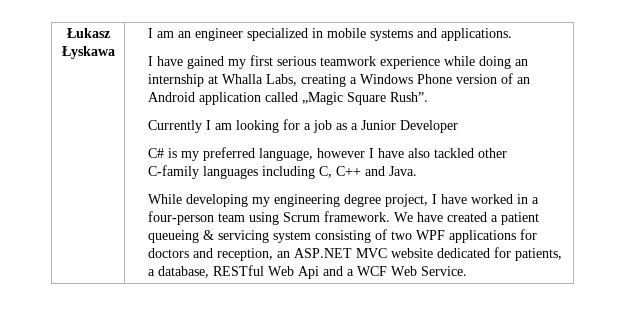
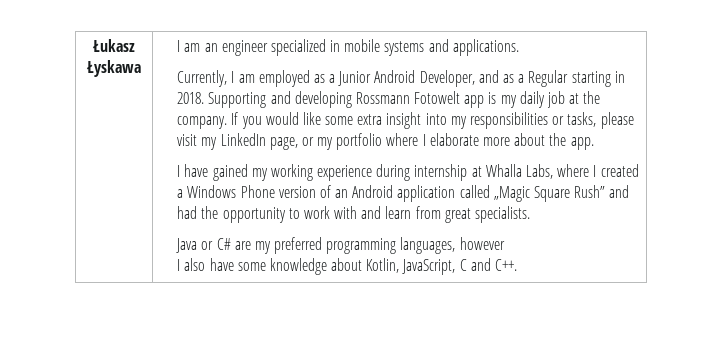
- I have gained my first serious teamwork experience while doing an internship at Whalla Labs, creating a Windows Phone version of an Android application called „Magic Square Rush”.
- Currently I am looking for a job as a Junior Developer
- C# is my preferred language, however I have also tackled other
- C-family languages including C, C++ and Java.
- While developing my engineering degree project, I have worked in a four-person team using Scrum framework. We have created a patient queueing & servicing system consisting of two WPF applications for doctors and reception, an ASP.NET MVC website dedicated for patients, a database, RESTful Web Api and a WCF Web Service.
+ Currently, I am employed as a Junior Android Developer, and as a Regular starting in 2018. Supporting and developing Rossmann Fotowelt app is my daily job at the company. If you would like some extra insight into my responsibilities or tasks, please visit my LinkedIn page, or my portfolio where I elaborate more about the app.
+ I have gained my working experience during internship at Whalla Labs, where I created a Windows Phone version of an Android application called „Magic Square Rush” and had the opportunity to work with and learn from great specialists.
+ Java or C# are my preferred programming languages, however
+ I also have some knowledge about Kotlin, JavaScript, C and C++.

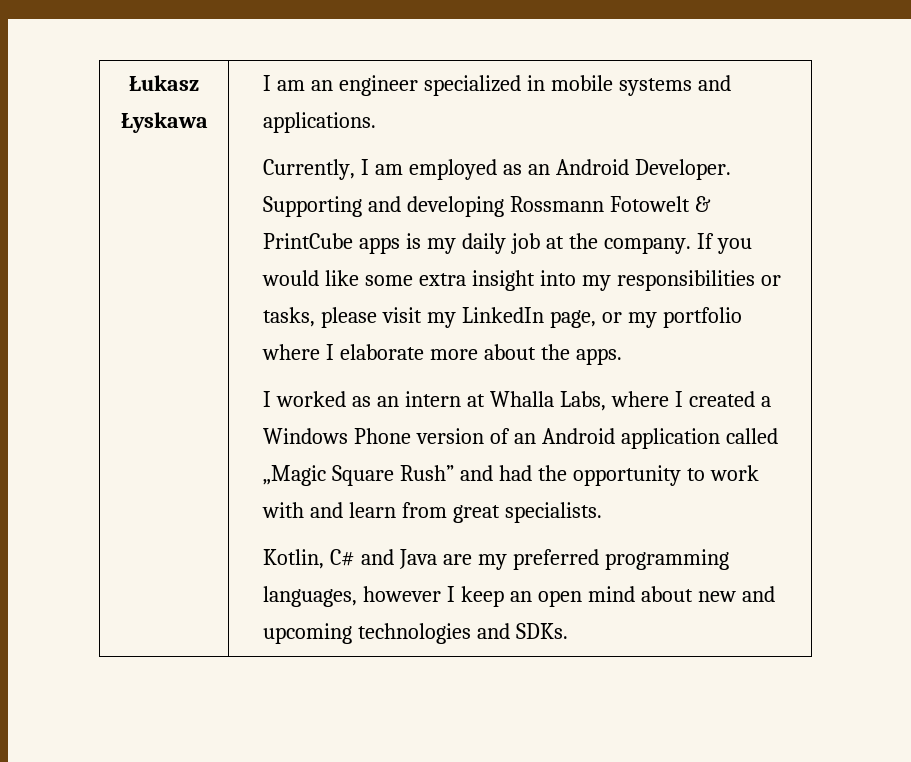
- Currently, I am employed as a Junior Android Developer, and as a Regular starting in 2018.
+ Currently, I am employed as an Android Developer.
- Supporting and developing Rossmann Fotowelt app is my daily job at the company.
+ Supporting and developing Rossmann Fotowelt & PrintCube apps is my daily job at the company.
- If you would like some extra insight into my responsibilities or tasks, please visit my LinkedIn page, or my portfolio where I elaborate more about the app.
- I have gained my working experience during internship at Whalla Labs, where I created a Windows Phone version of an Android application called „Magic Square Rush” and had the opportunity to work with and learn from great specialists.
+ If you would like some extra insight into my responsibilities or tasks, please visit my LinkedIn page, or my portfolio where I elaborate more about the apps.
+ I worked as an intern at Whalla Labs, where I created a Windows Phone version of an Android application called „Magic Square Rush” and had the opportunity to work with and learn from great specialists.
- Java or C# are my preferred programming languages, however
- I also have some knowledge about Kotlin, JavaScript, C and C++.
+ Kotlin, C# and Java are my preferred programming languages, however I keep an open mind about new and upcoming technologies and SDKs.

